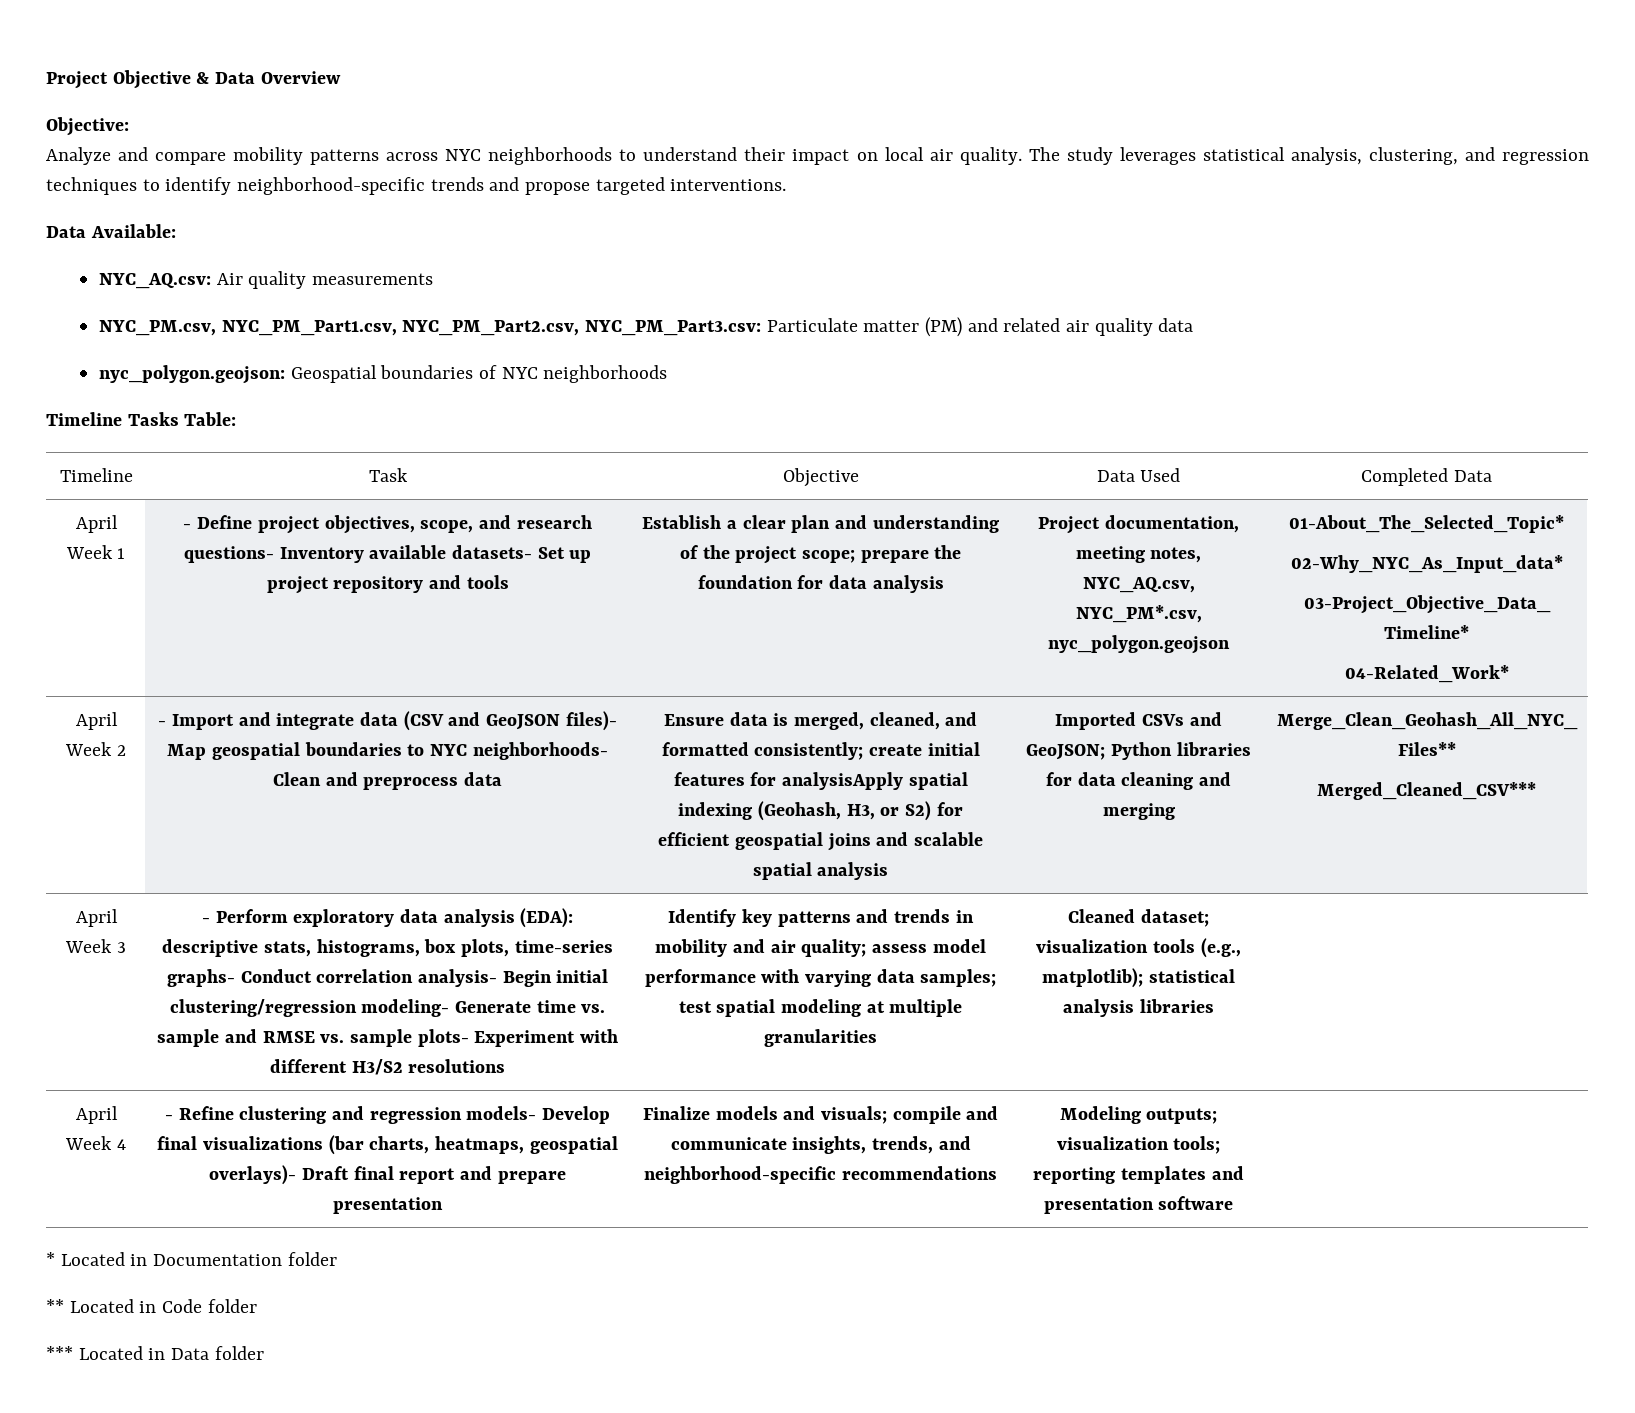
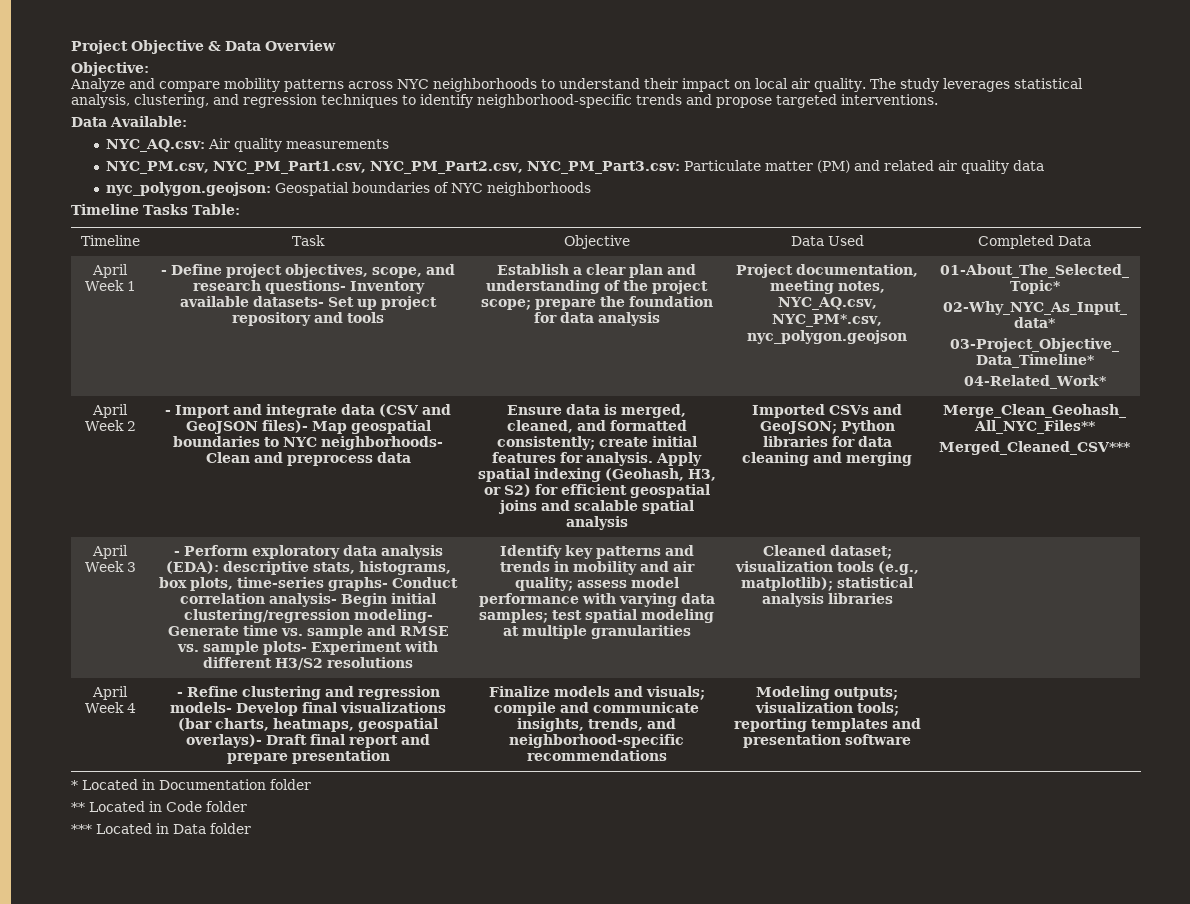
- Ensure data is merged, cleaned, and formatted consistently; create initial features for analysisApply spatial indexing (Geohash, H3, or S2) for efficient geospatial joins and scalable spatial analysis
+ Ensure data is merged, cleaned, and formatted consistently; create initial features for analysis. Apply spatial indexing (Geohash, H3, or S2) for efficient geospatial joins and scalable spatial analysis

